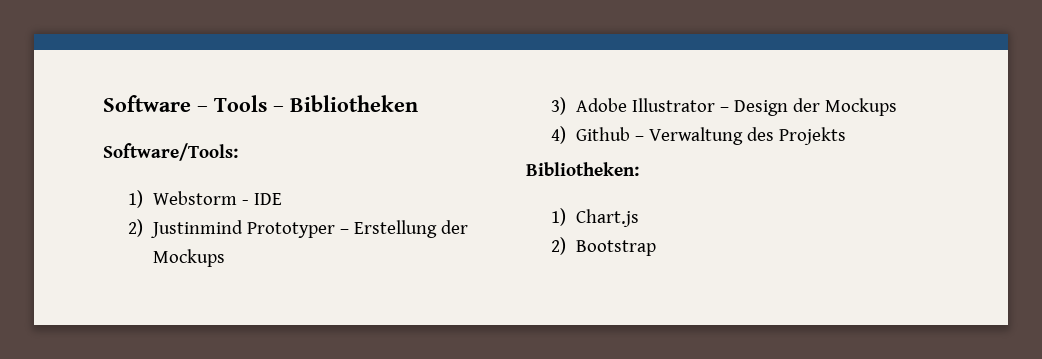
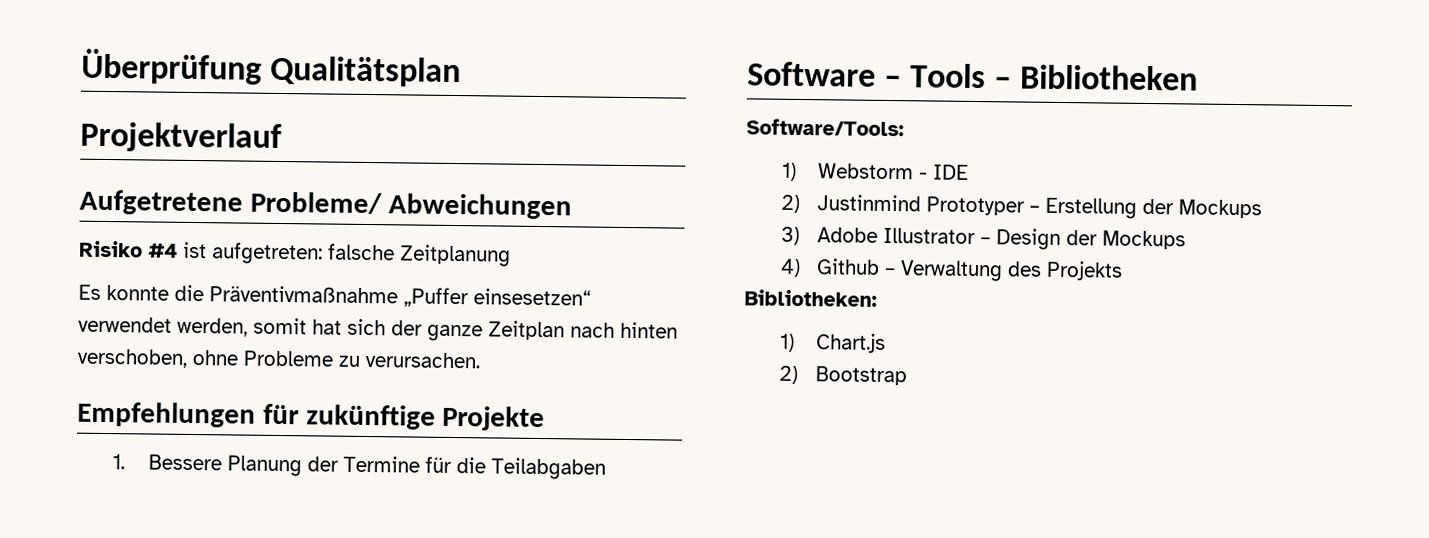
+ Überprüfung Qualitätsplan
+ Projektverlauf
+ Aufgetretene Probleme/ Abweichungen
+ Risiko #4 ist aufgetreten: falsche Zeitplanung
+ Es konnte die Präventivmaßnahme „Puffer einsesetzen“ verwendet werden, somit hat sich der ganze Zeitplan nach hinten verschoben, ohne Probleme zu verursachen.
+ Empfehlungen für zukünftige Projekte
+ 1. Bessere Planung der Termine für die Teilabgaben

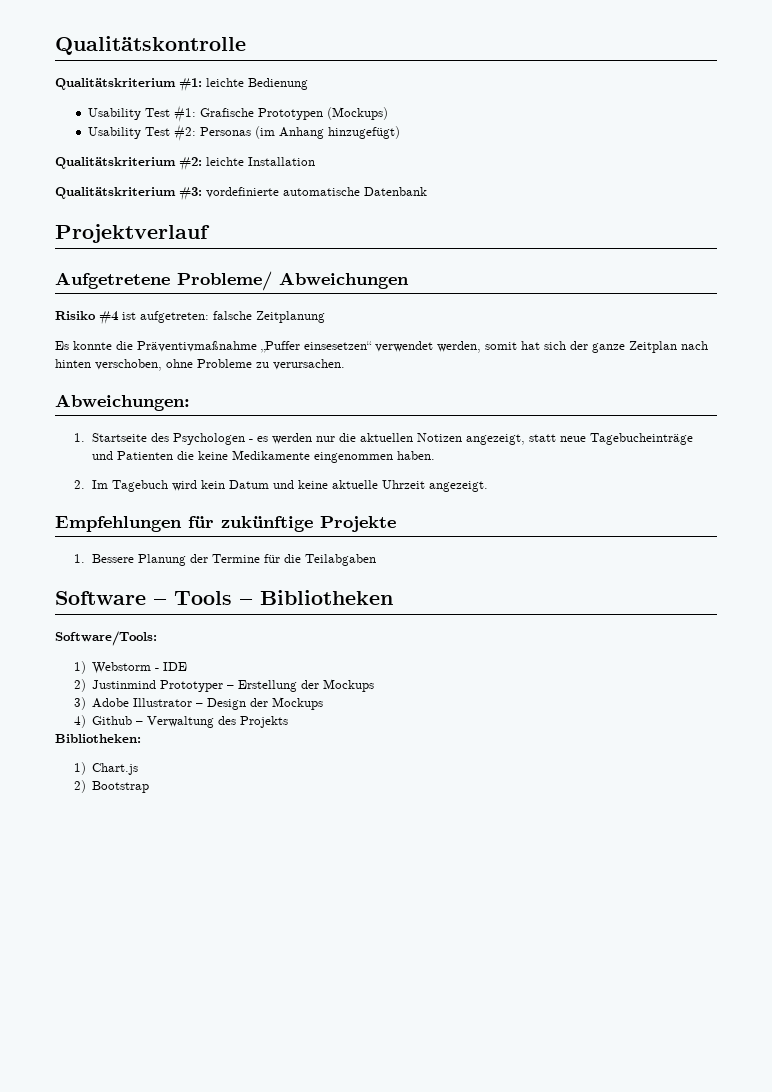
- Überprüfung Qualitätsplan
+ Qualitätskontrolle
+ Qualitätskriterium #1: leichte Bedienung
+ Usability Test #1: Grafische Prototypen (Mockups)
+ Usability Test #2: Personas (im Anhang hinzugefügt)
+ Qualitätskriterium #2: leichte Installation
+ Qualitätskriterium #3: vordefinierte automatische Datenbank
+ Abweichungen:
+ 1. Startseite des Psychologen - es werden nur die aktuellen Notizen angezeigt, statt neue Tagebucheinträge und Patienten die keine Medikamente eingenommen haben.
+ 2. Im Tagebuch wird kein Datum und keine aktuelle Uhrzeit angezeigt.

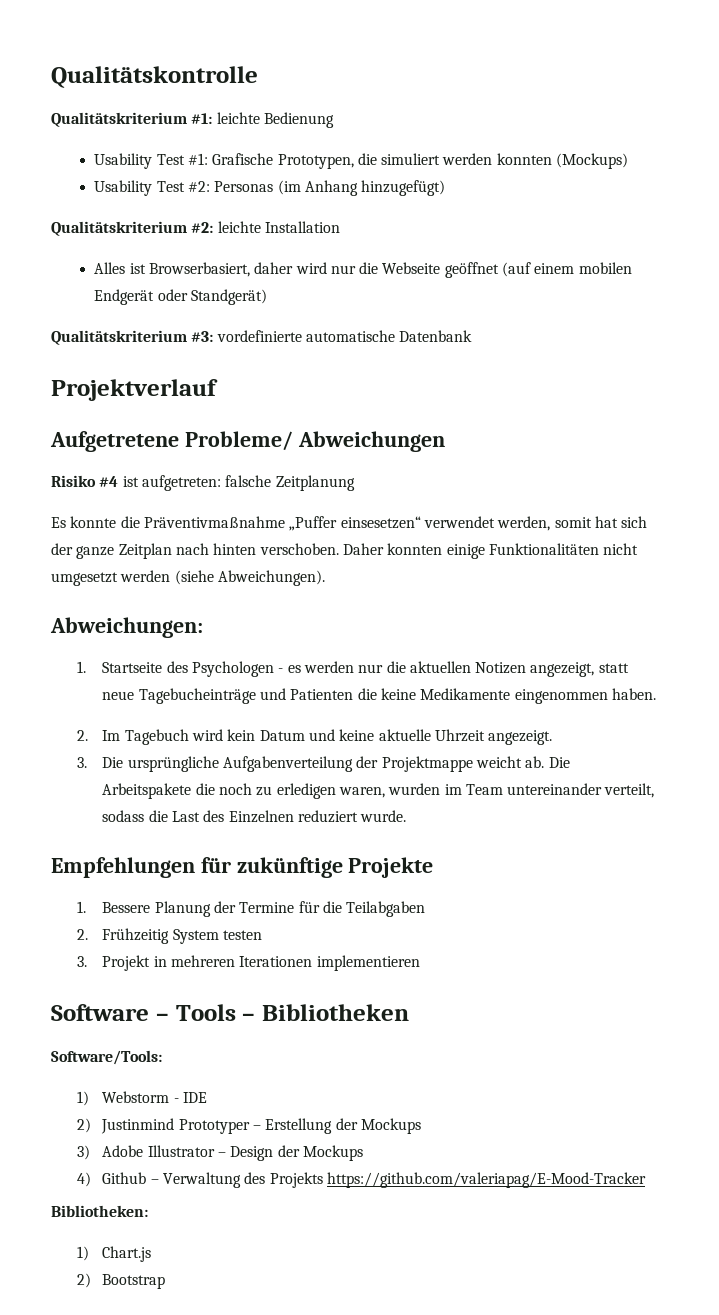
- Usability Test #1: Grafische Prototypen (Mockups)
+ Usability Test #1: Grafische Prototypen, die simuliert werden konnten (Mockups)
+ Alles ist Browserbasiert, daher wird nur die Webseite geöffnet (auf einem mobilen Endgerät oder Standgerät)
- Es konnte die Präventivmaßnahme „Puffer einsesetzen“ verwendet werden, somit hat sich der ganze Zeitplan nach hinten verschoben, ohne Probleme zu verursachen.
+ Es konnte die Präventivmaßnahme „Puffer einsesetzen“ verwendet werden, somit hat sich der ganze Zeitplan nach hinten verschoben. Daher konnten einige Funktionalitäten nicht umgesetzt werden (siehe Abweichungen).
+ 3. Die ursprüngliche Aufgabenverteilung der Projektmappe weicht ab. Die Arbeitspakete die noch zu erledigen waren, wurden im Team untereinander verteilt, sodass die Last des Einzelnen reduziert wurde.
+ 2. Frühzeitig System testen
+ 3. Projekt in mehreren Iterationen implementieren
- 4) Github – Verwaltung des Projekts
+ 4) Github – Verwaltung des Projekts https://github.com/valeriapag/E-Mood-Tracker

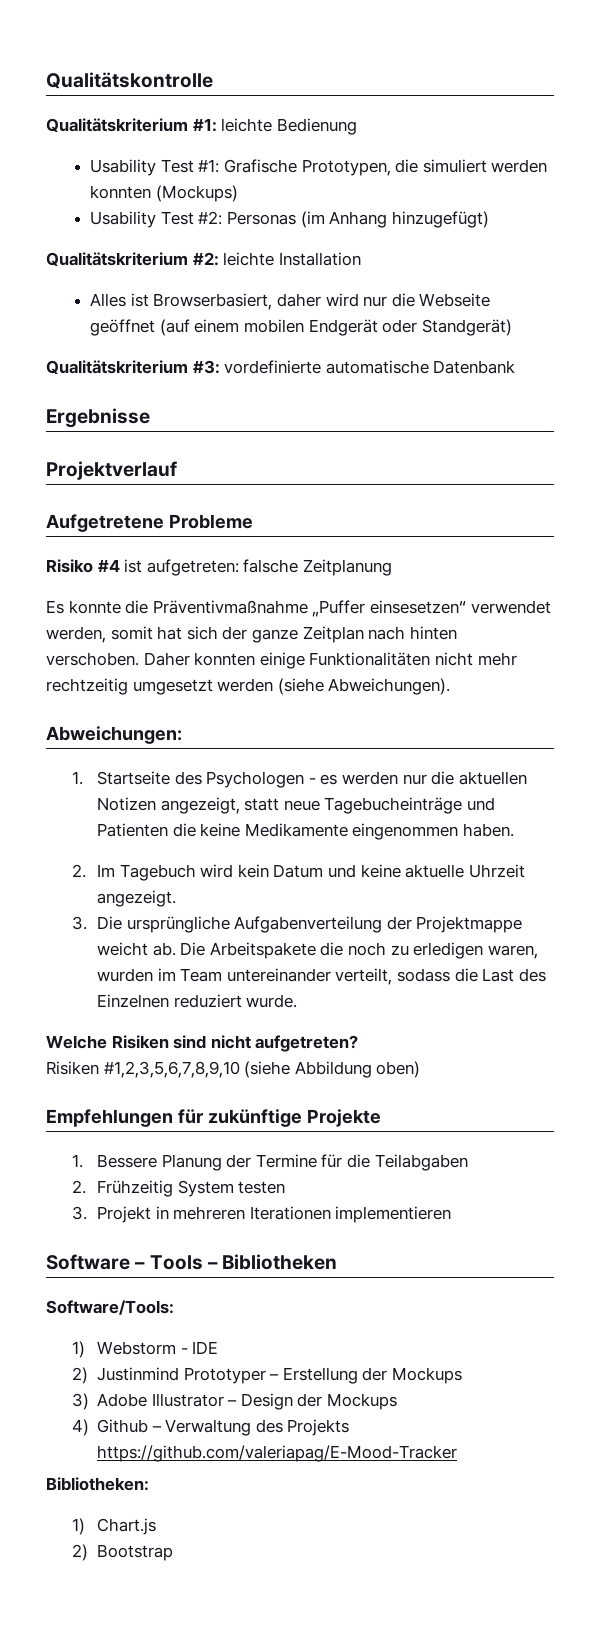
+ Ergebnisse
- Aufgetretene Probleme/ Abweichungen
+ Aufgetretene Probleme
- Daher konnten einige Funktionalitäten nicht umgesetzt werden (siehe Abweichungen).
+ Daher konnten einige Funktionalitäten nicht mehr rechtzeitig umgesetzt werden (siehe Abweichungen).
+ Welche Risiken sind nicht aufgetreten?
+ Risiken #1,2,3,5,6,7,8,9,10 (siehe Abbildung oben)

